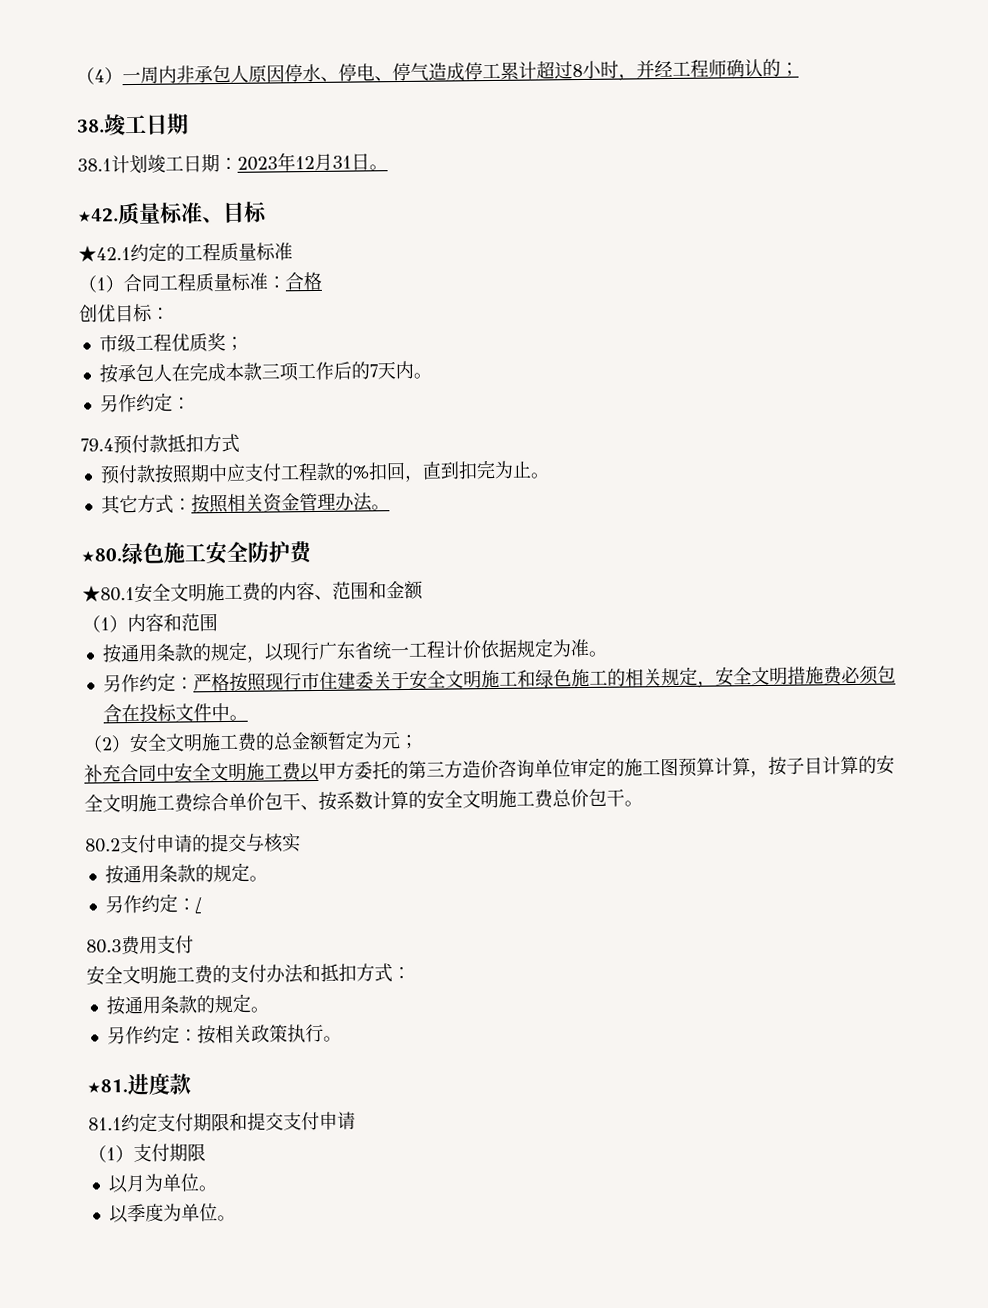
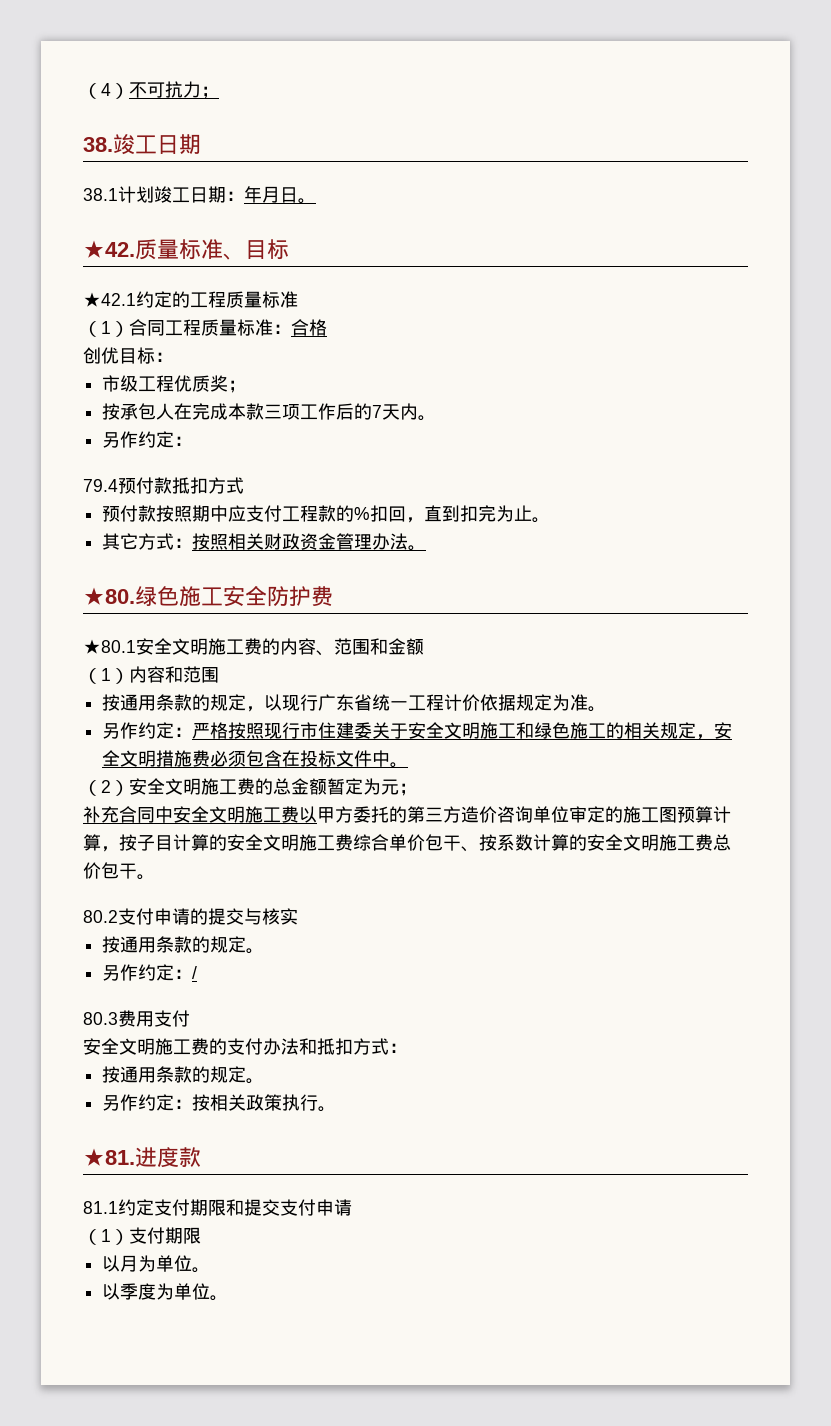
- （4）一周内非承包人原因停水、停电、停气造成停工累计超过8小时，并经工程师确认的；
+ （4）不可抗力；
- 38.1计划竣工日期：2023年12月31日。
+ 38.1计划竣工日期：年月日。
- 其它方式：按照相关资金管理办法。
+ 其它方式：按照相关财政资金管理办法。

